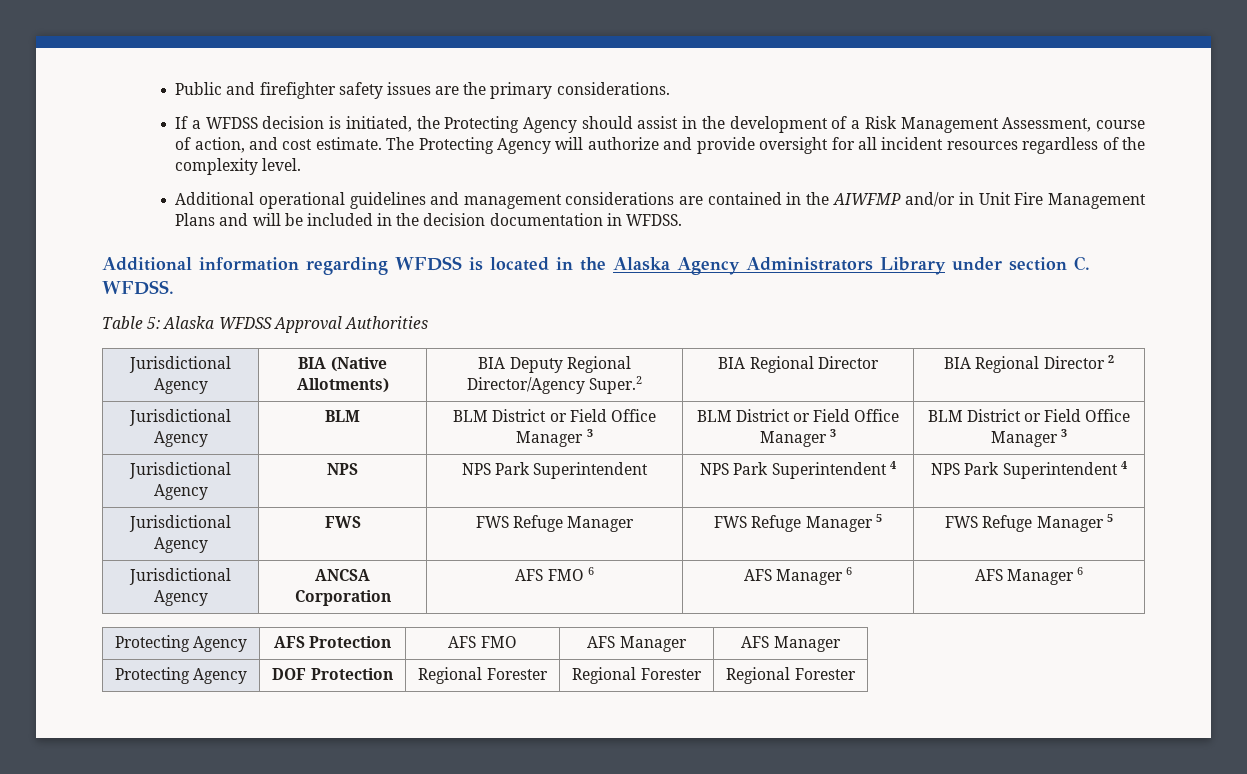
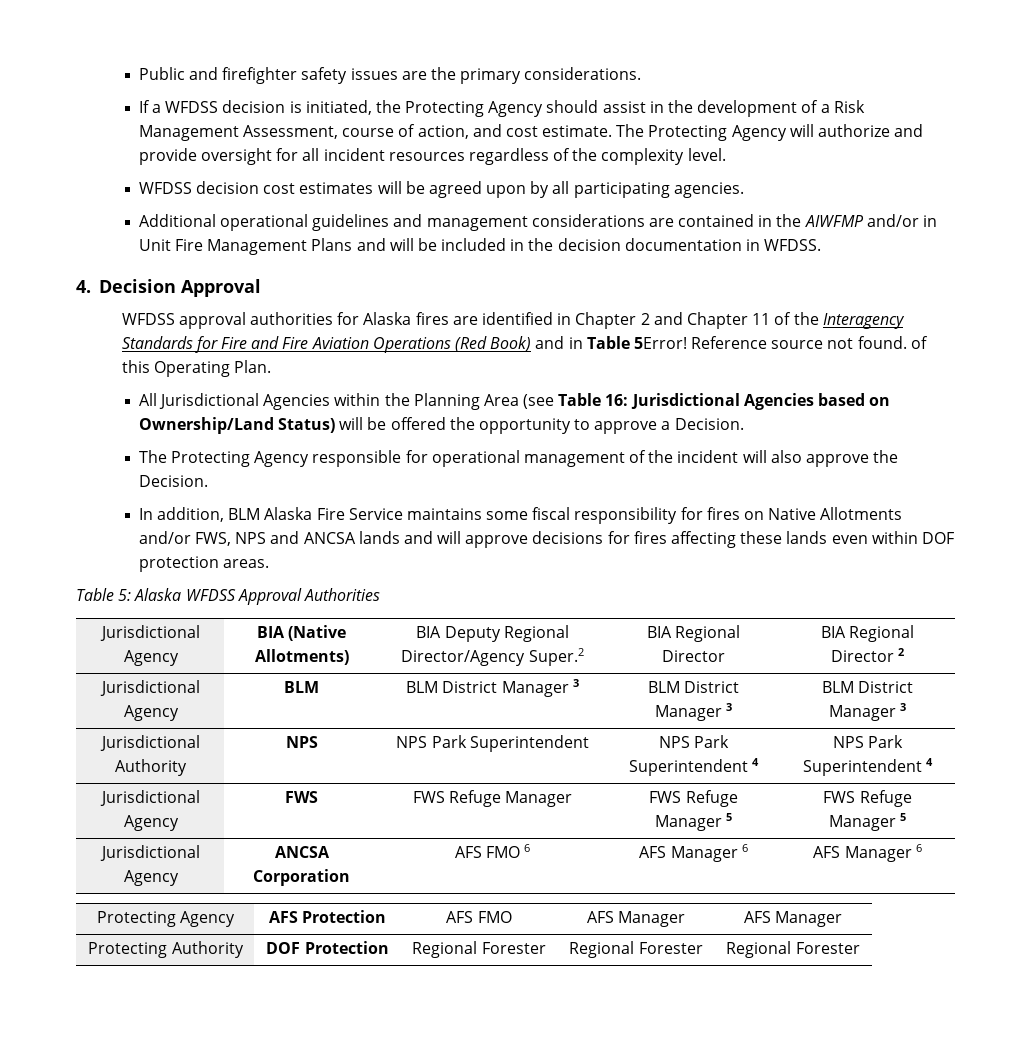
+ WFDSS decision cost estimates will be agreed upon by all participating agencies.
- Additional information regarding WFDSS is located in the Alaska Agency Administrators Library under section C. WFDSS.
+ 4. Decision Approval
+ WFDSS approval authorities for Alaska fires are identified in Chapter 2 and Chapter 11 of the Interagency Standards for Fire and Fire Aviation Operations (Red Book) and in Table 5Error! Reference source not found. of this Operating Plan.
+ All Jurisdictional Agencies within the Planning Area (see Table 16: Jurisdictional Agencies based on Ownership/Land Status) will be offered the opportunity to approve a Decision.
+ The Protecting Agency responsible for operational management of the incident will also approve the Decision.
+ In addition, BLM Alaska Fire Service maintains some fiscal responsibility for fires on Native Allotments and/or FWS, NPS and ANCSA lands and will approve decisions for fires affecting these lands even within DOF protection areas.
- Jurisdictional Agency | BLM | BLM District or Field Office Manager 3 | BLM District or Field Office Manager 3 | BLM District or Field Office Manager 3
+ Jurisdictional Agency | BLM | BLM District Manager 3 | BLM District Manager 3 | BLM District Manager 3
- Jurisdictional Agency | NPS | NPS Park Superintendent | NPS Park Superintendent 4 | NPS Park Superintendent 4
+ Jurisdictional Authority | NPS | NPS Park Superintendent | NPS Park Superintendent 4 | NPS Park Superintendent 4
- Protecting Agency | DOF Protection | Regional Forester | Regional Forester | Regional Forester
+ Protecting Authority | DOF Protection | Regional Forester | Regional Forester | Regional Forester

